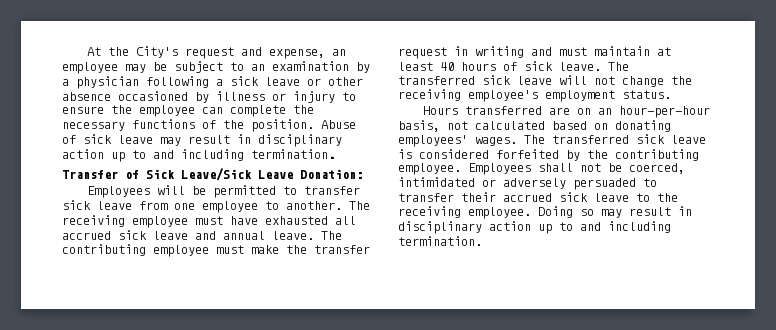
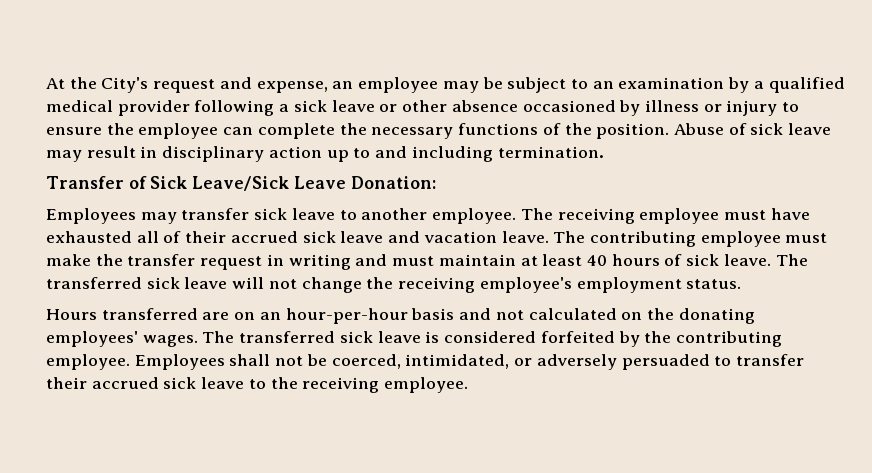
- At the City's request and expense, an employee may be subject to an examination by a physician following a sick leave or other absence occasioned by illness or injury to ensure the employee can complete the necessary functions of the position.
+ At the City's request and expense, an employee may be subject to an examination by a qualified medical provider following a sick leave or other absence occasioned by illness or injury to ensure the employee can complete the necessary functions of the position.
- Employees will be permitted to transfer sick leave from one employee to another.
+ Employees may transfer sick leave to another employee.
- The receiving employee must have exhausted all accrued sick leave and annual leave.
+ The receiving employee must have exhausted all of their accrued sick leave and vacation leave.
- Hours transferred are on an hour-per-hour basis, not calculated based on donating employees' wages.
+ Hours transferred are on an hour-per-hour basis and not calculated on the donating employees' wages.
- Employees shall not be coerced, intimidated or adversely persuaded to transfer their accrued sick leave to the receiving employee. Doing so may result in disciplinary action up to and including termination.
+ Employees shall not be coerced, intimidated, or adversely persuaded to transfer their accrued sick leave to the receiving employee.

